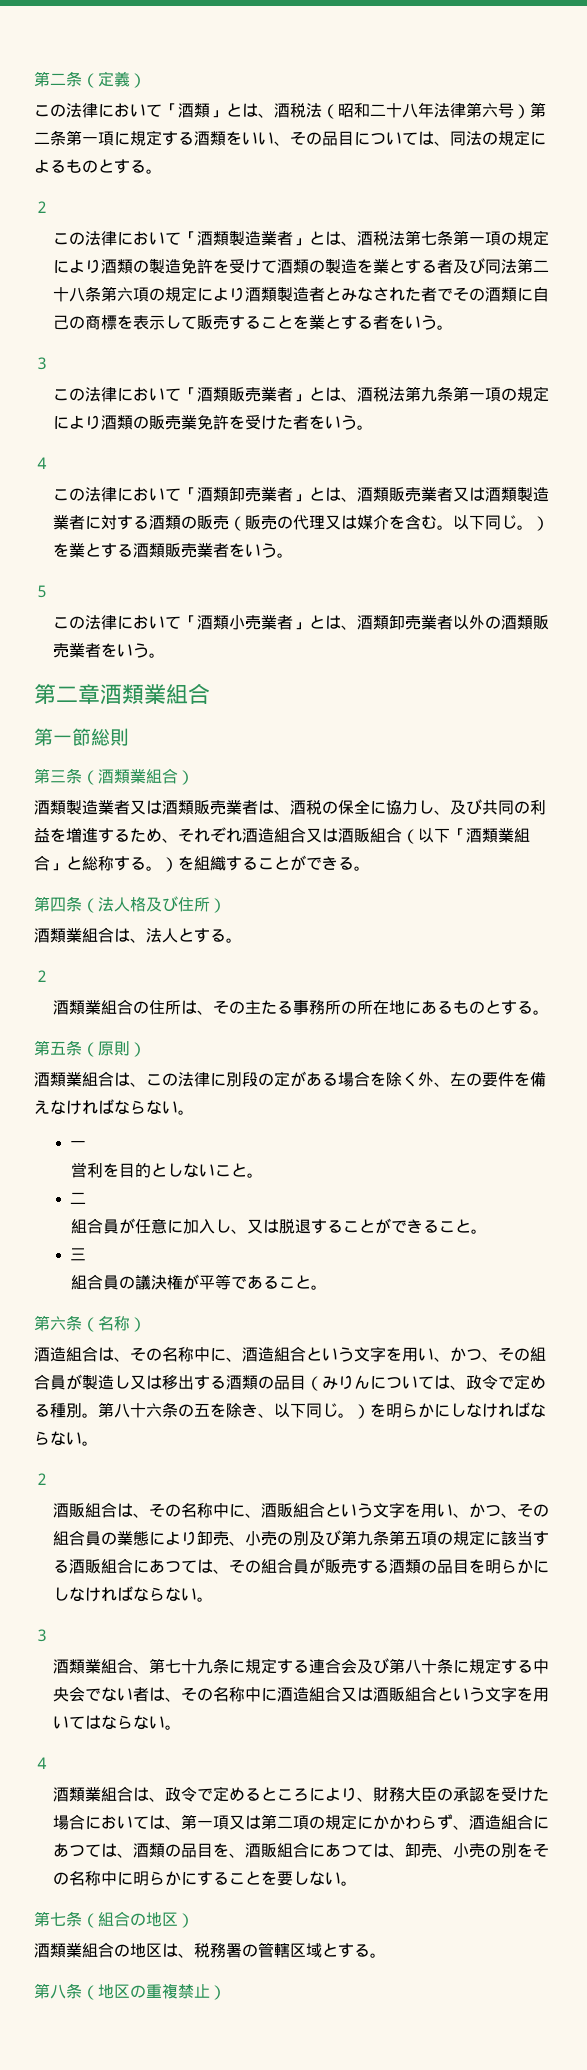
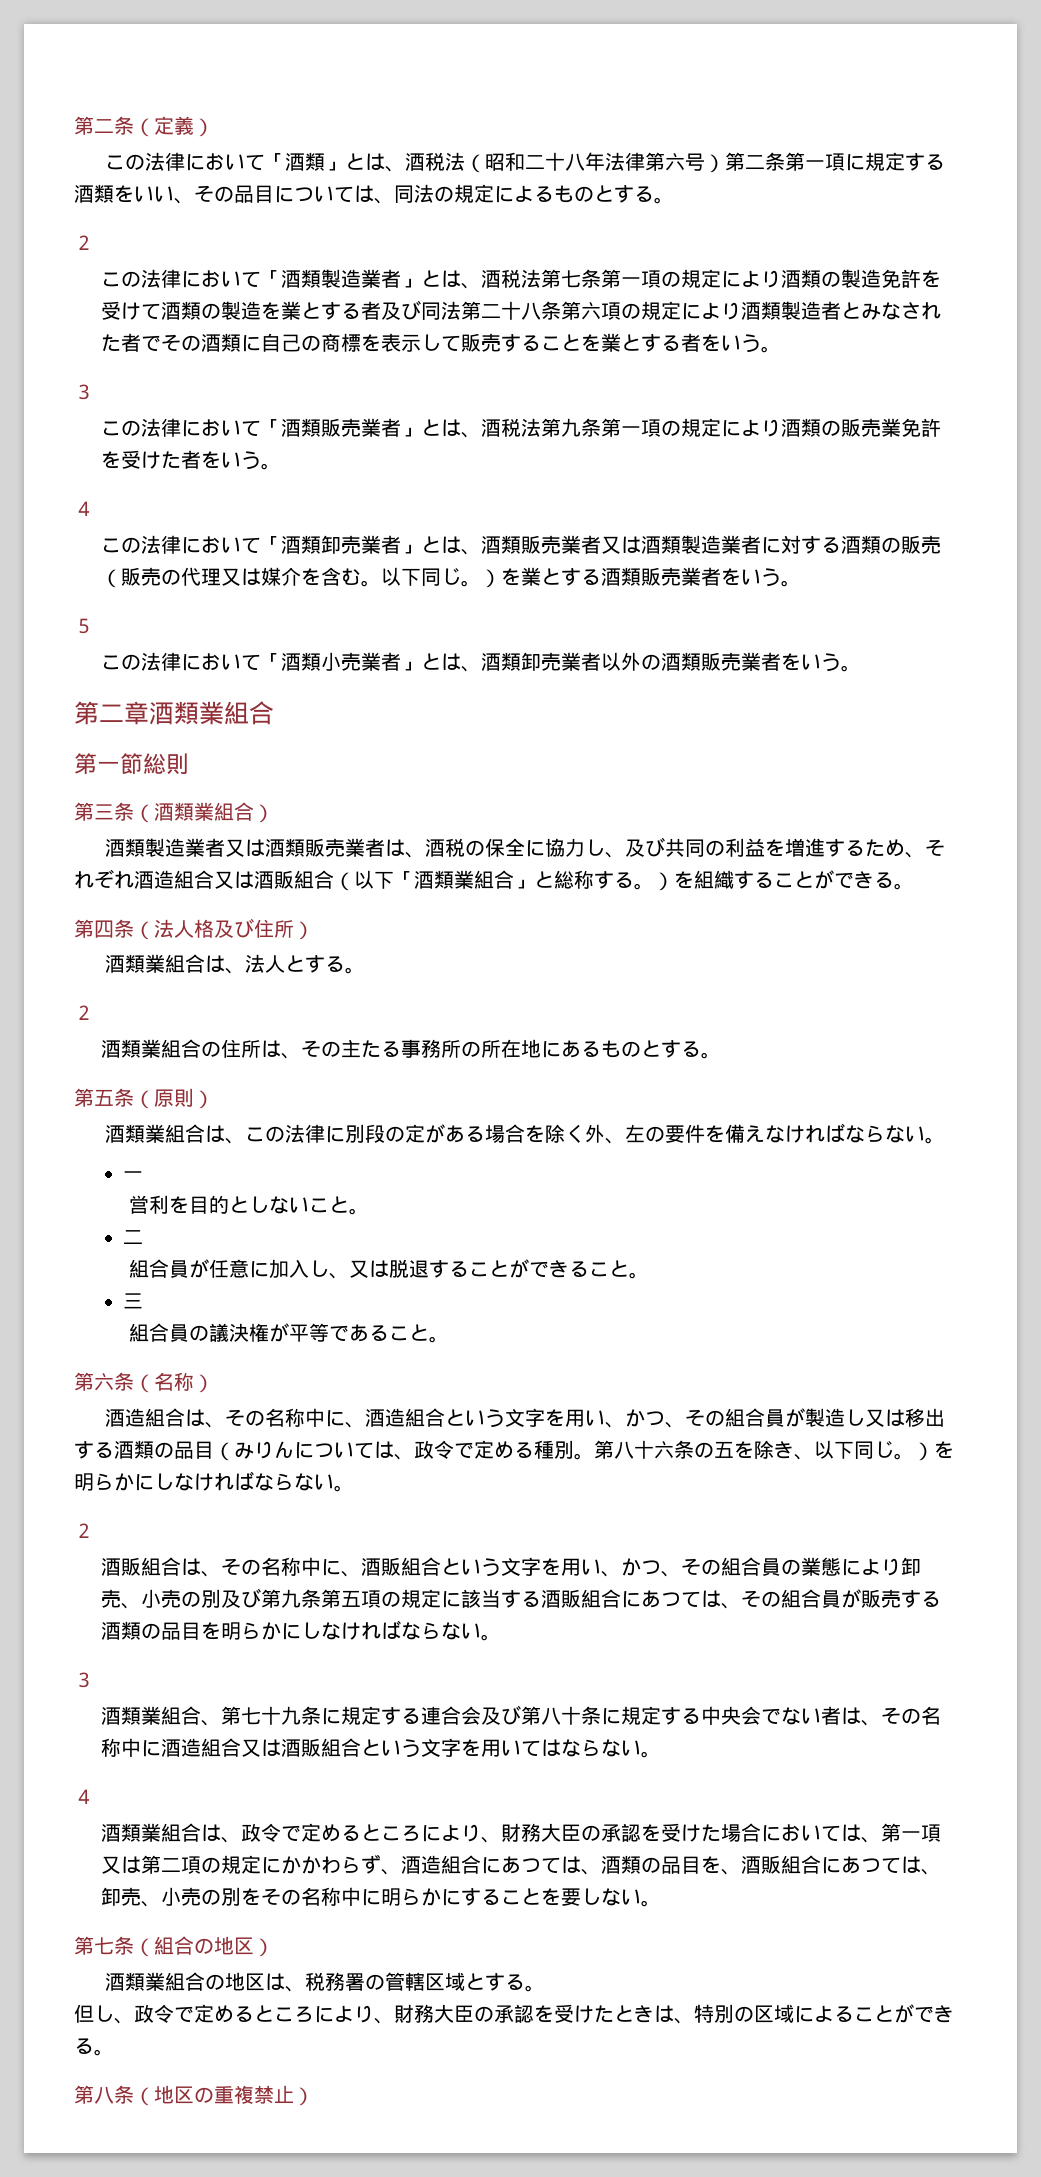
+ 但し、政令で定めるところにより、財務大臣の承認を受けたときは、特別の区域によることができる。

